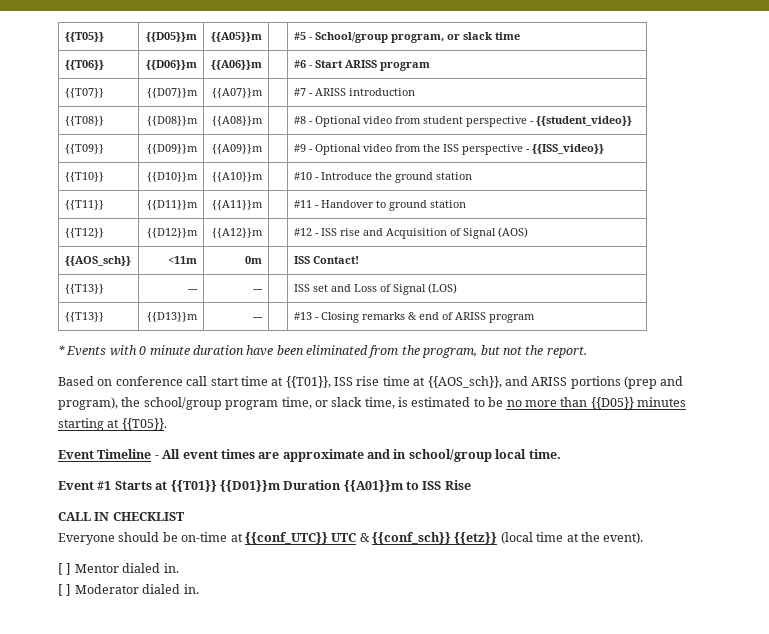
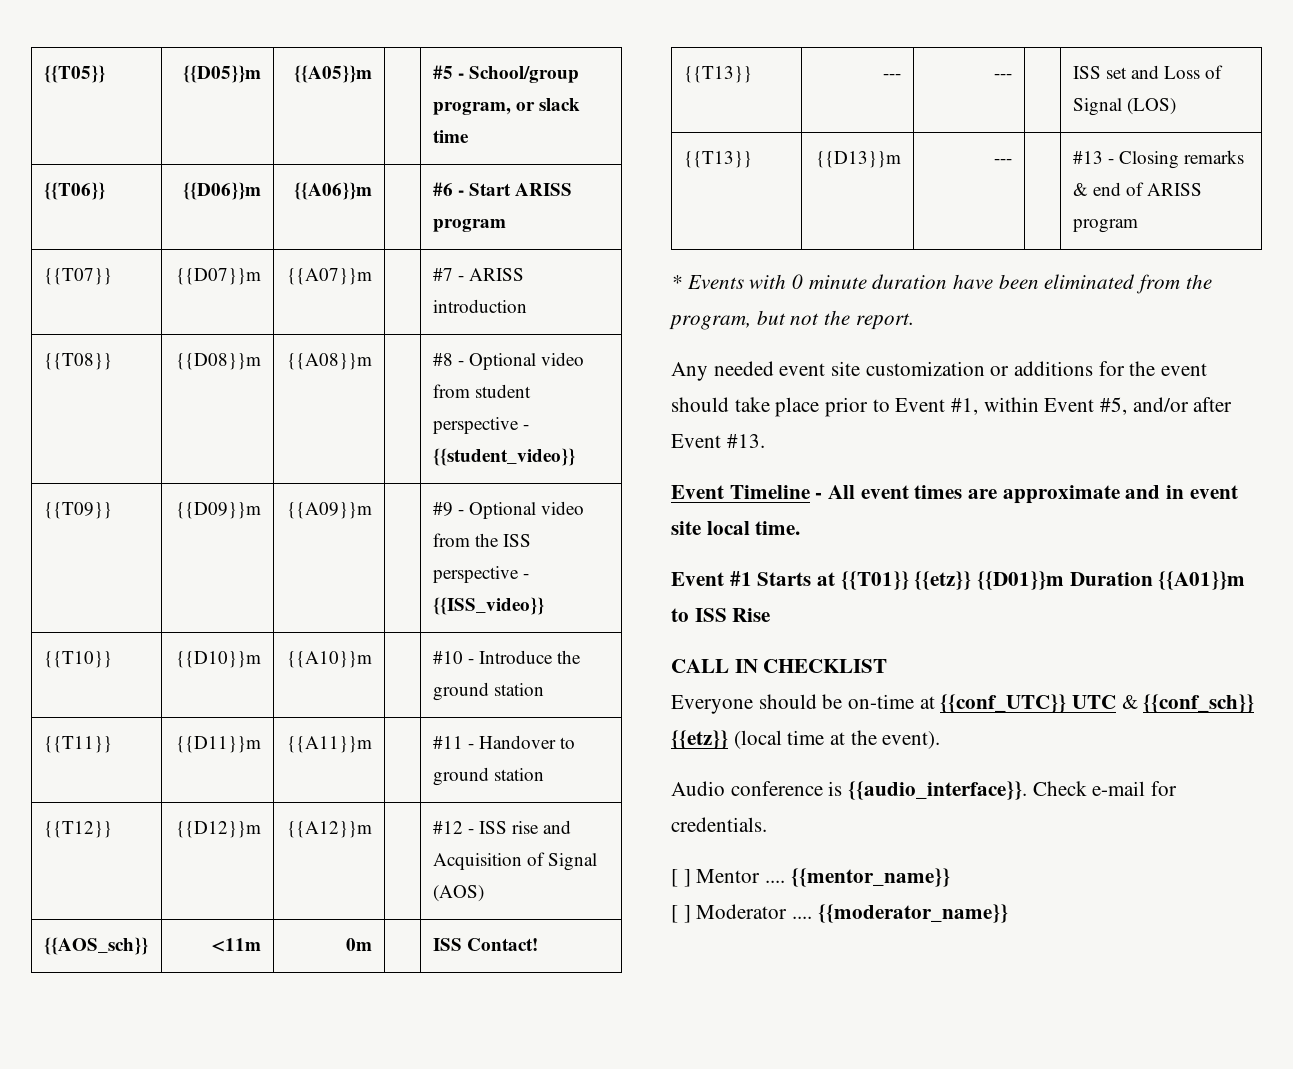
- Based on conference call start time at {{T01}}, ISS rise time at {{AOS_sch}}, and ARISS portions (prep and program), the school/group program time, or slack time, is estimated to be no more than {{D05}} minutes starting at {{T05}}.
+ Any needed event site customization or additions for the event should take place prior to Event #1, within Event #5, and/or after Event #13.
- Event Timeline - All event times are approximate and in school/group local time.
+ Event Timeline - All event times are approximate and in event site local time.
- Event #1 Starts at {{T01}} {{D01}}m Duration {{A01}}m to ISS Rise
+ Event #1 Starts at {{T01}} {{etz}} {{D01}}m Duration {{A01}}m to ISS Rise
+ Audio conference is {{audio_interface}}. Check e-mail for credentials.
- [ ] Mentor dialed in.
+ [ ] Mentor .... {{mentor_name}}
- [ ] Moderator dialed in.
+ [ ] Moderator .... {{moderator_name}}

